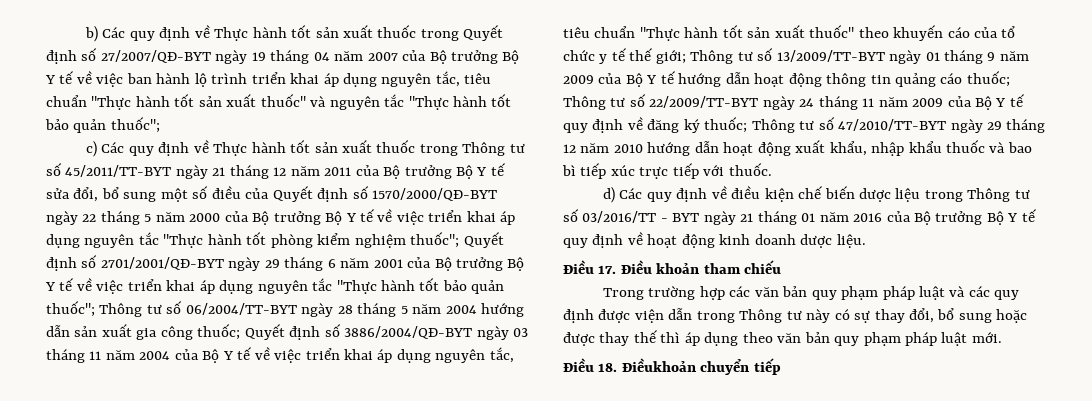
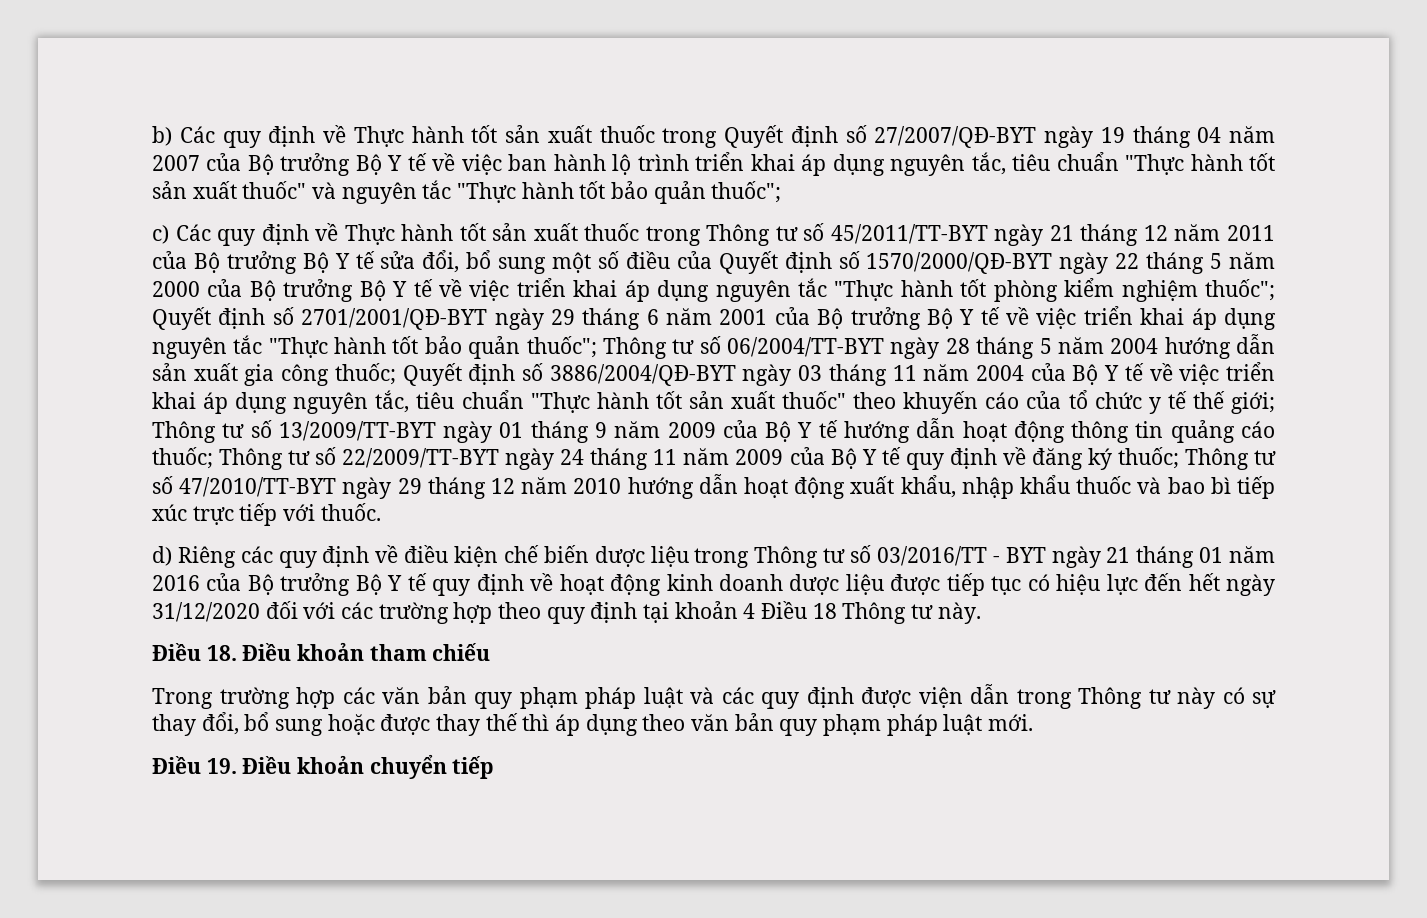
- d) Các quy định về điều kiện chế biến dược liệu trong Thông tư số 03/2016/TT - BYT ngày 21 tháng 01 năm 2016 của Bộ trưởng Bộ Y tế quy định về hoạt động kinh doanh dược liệu.
- Điều 17. Điều khoản tham chiếu
+ d) Riêng các quy định về điều kiện chế biến dược liệu trong Thông tư số 03/2016/TT - BYT ngày 21 tháng 01 năm 2016 của Bộ trưởng Bộ Y tế quy định về hoạt động kinh doanh dược liệu được tiếp tục có hiệu lực đến hết ngày 31/12/2020 đối với các trường hợp theo quy định tại khoản 4 Điều 18 Thông tư này.
+ Điều 18. Điều khoản tham chiếu
- Điều 18. Điềukhoản chuyển tiếp
+ Điều 19. Điều khoản chuyển tiếp

